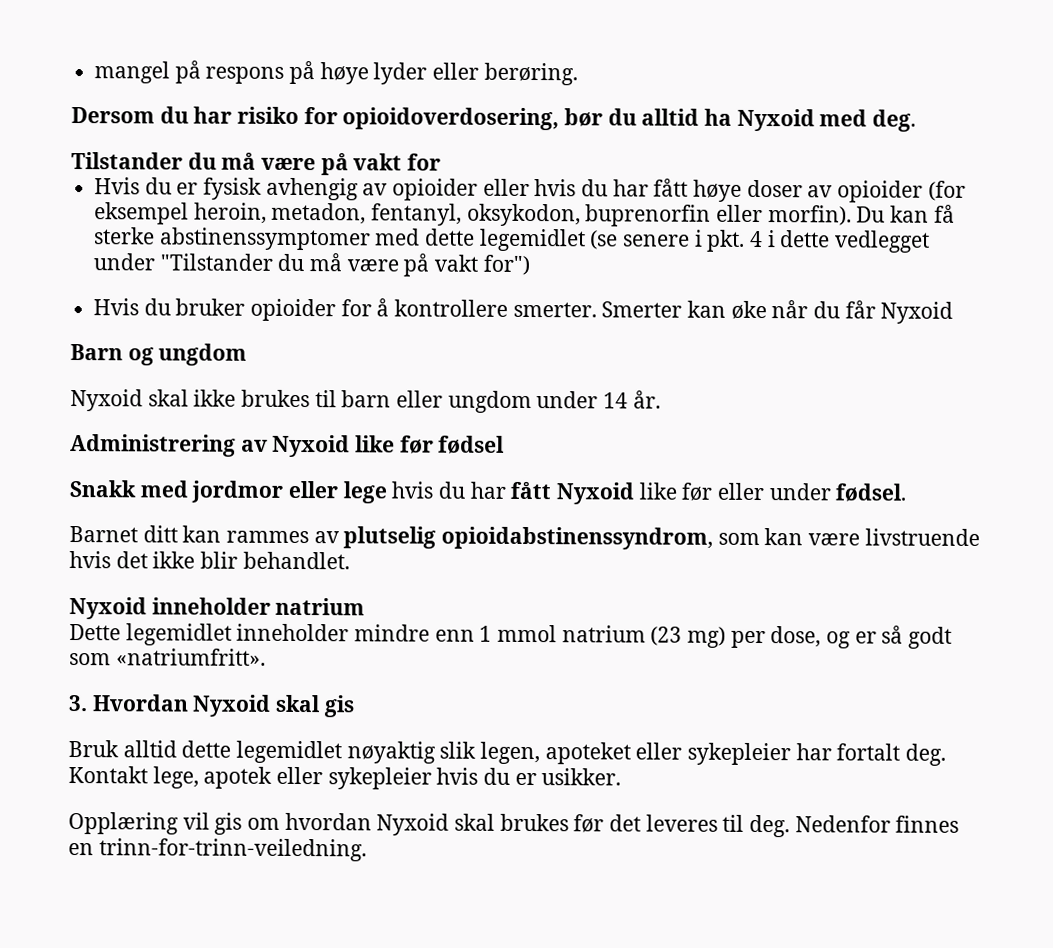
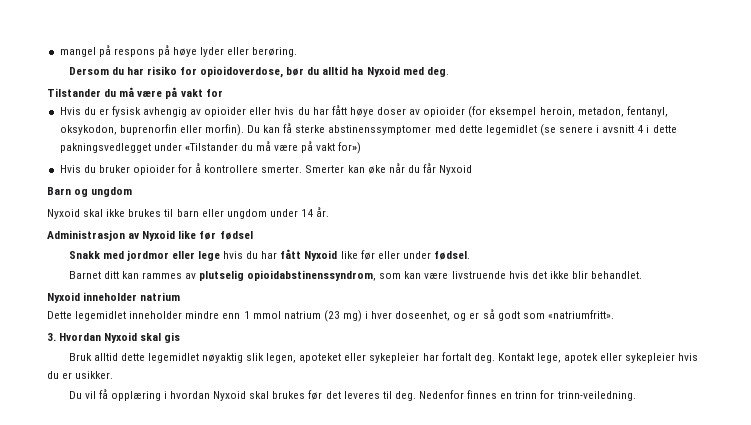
- Dersom du har risiko for opioidoverdosering, bør du alltid ha Nyxoid med deg.
+ Dersom du har risiko for opioidoverdose, bør du alltid ha Nyxoid med deg.
- Du kan få sterke abstinenssymptomer med dette legemidlet (se senere i pkt. 4 i dette vedlegget under "Tilstander du må være på vakt for")
+ Du kan få sterke abstinenssymptomer med dette legemidlet (se senere i avsnitt 4 i dette pakningsvedlegget under «Tilstander du må være på vakt for»)
- Administrering av Nyxoid like før fødsel
+ Administrasjon av Nyxoid like før fødsel
- Dette legemidlet inneholder mindre enn 1 mmol natrium (23 mg) per dose, og er så godt som «natriumfritt».
+ Dette legemidlet inneholder mindre enn 1 mmol natrium (23 mg) i hver doseenhet, og er så godt som «natriumfritt».
- Opplæring vil gis om hvordan Nyxoid skal brukes før det leveres til deg.
+ Du vil få opplæring i hvordan Nyxoid skal brukes før det leveres til deg.
- Nedenfor finnes en trinn-for-trinn-veiledning.
+ Nedenfor finnes en trinn for trinn-veiledning.

